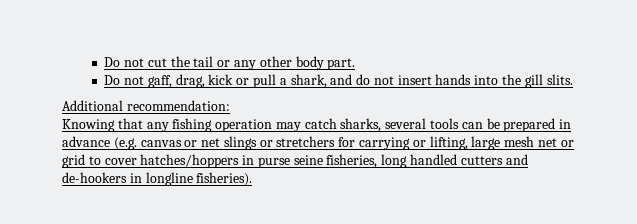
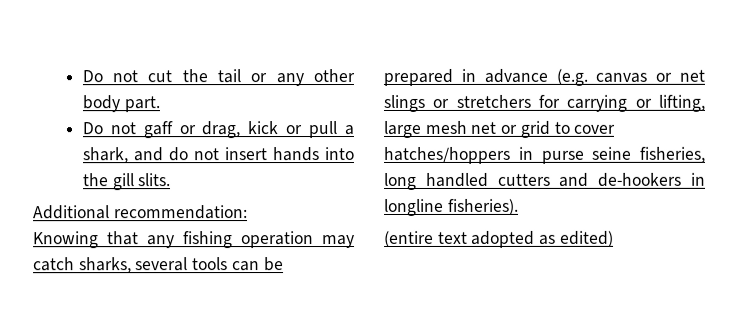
- Do not gaff, drag, kick or pull a shark, and do not insert hands into the gill slits.
+ Do not gaff or drag, kick or pull a shark, and do not insert hands into the gill slits.
+ (entire text adopted as edited)

